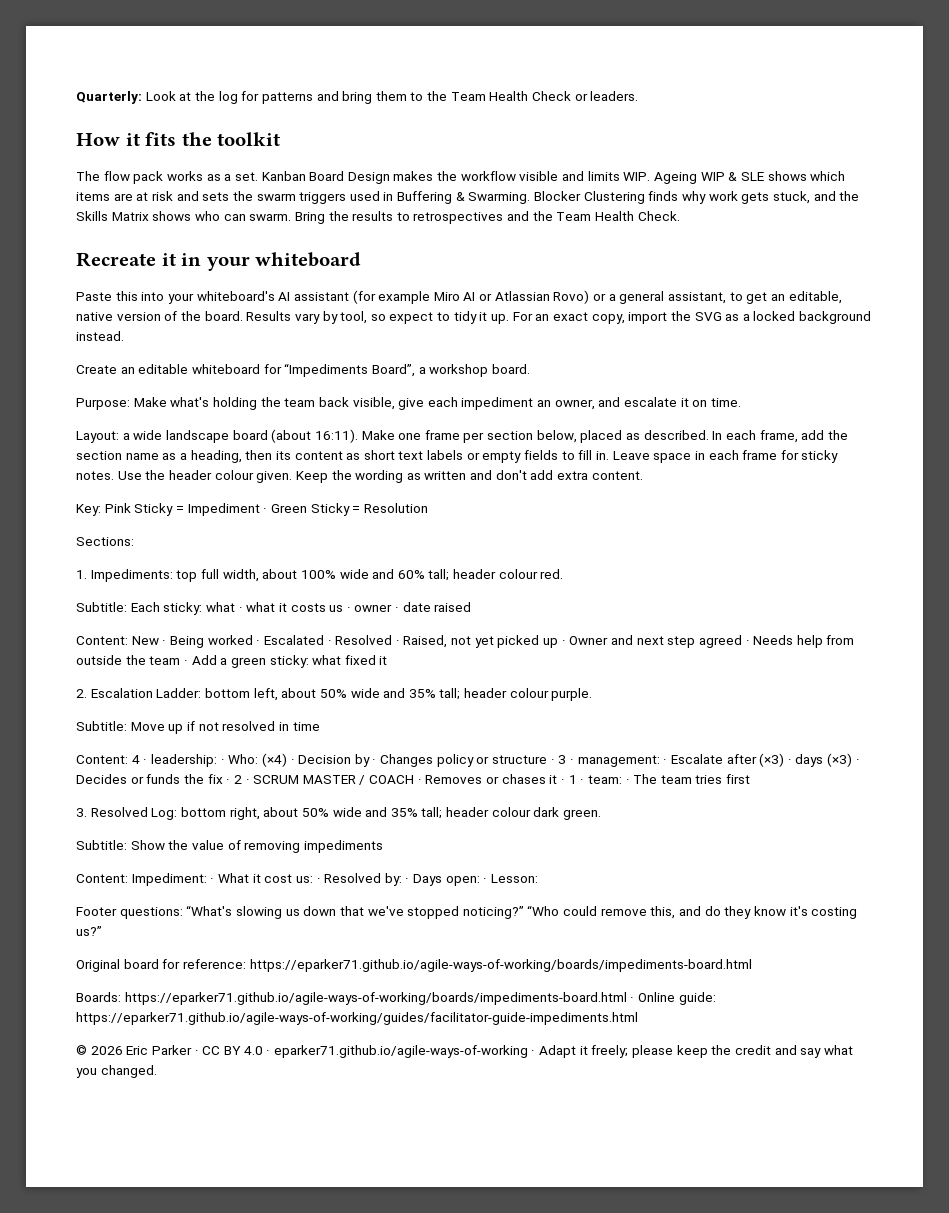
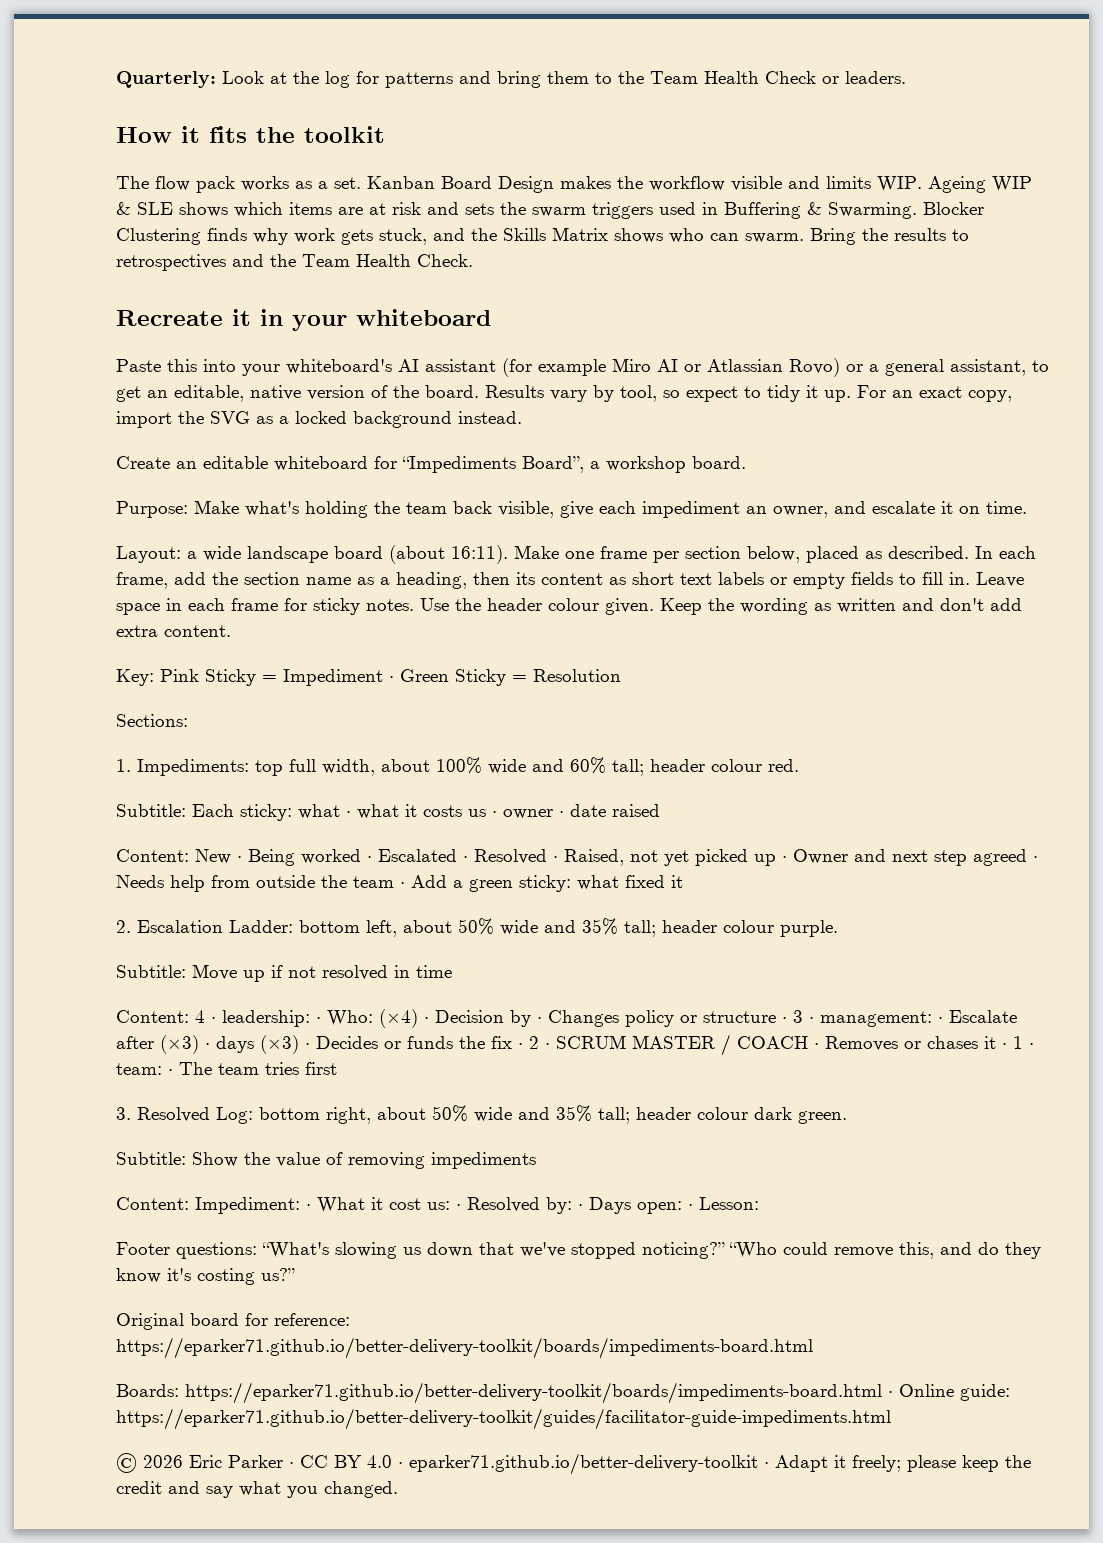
- Original board for reference: https://eparker71.github.io/agile-ways-of-working/boards/impediments-board.html
+ Original board for reference: https://eparker71.github.io/better-delivery-toolkit/boards/impediments-board.html
- Boards: https://eparker71.github.io/agile-ways-of-working/boards/impediments-board.html · Online guide: https://eparker71.github.io/agile-ways-of-working/guides/facilitator-guide-impediments.html
+ Boards: https://eparker71.github.io/better-delivery-toolkit/boards/impediments-board.html · Online guide: https://eparker71.github.io/better-delivery-toolkit/guides/facilitator-guide-impediments.html
- © 2026 Eric Parker · CC BY 4.0 · eparker71.github.io/agile-ways-of-working · Adapt it freely; please keep the credit and say what you changed.
+ © 2026 Eric Parker · CC BY 4.0 · eparker71.github.io/better-delivery-toolkit · Adapt it freely; please keep the credit and say what you changed.

